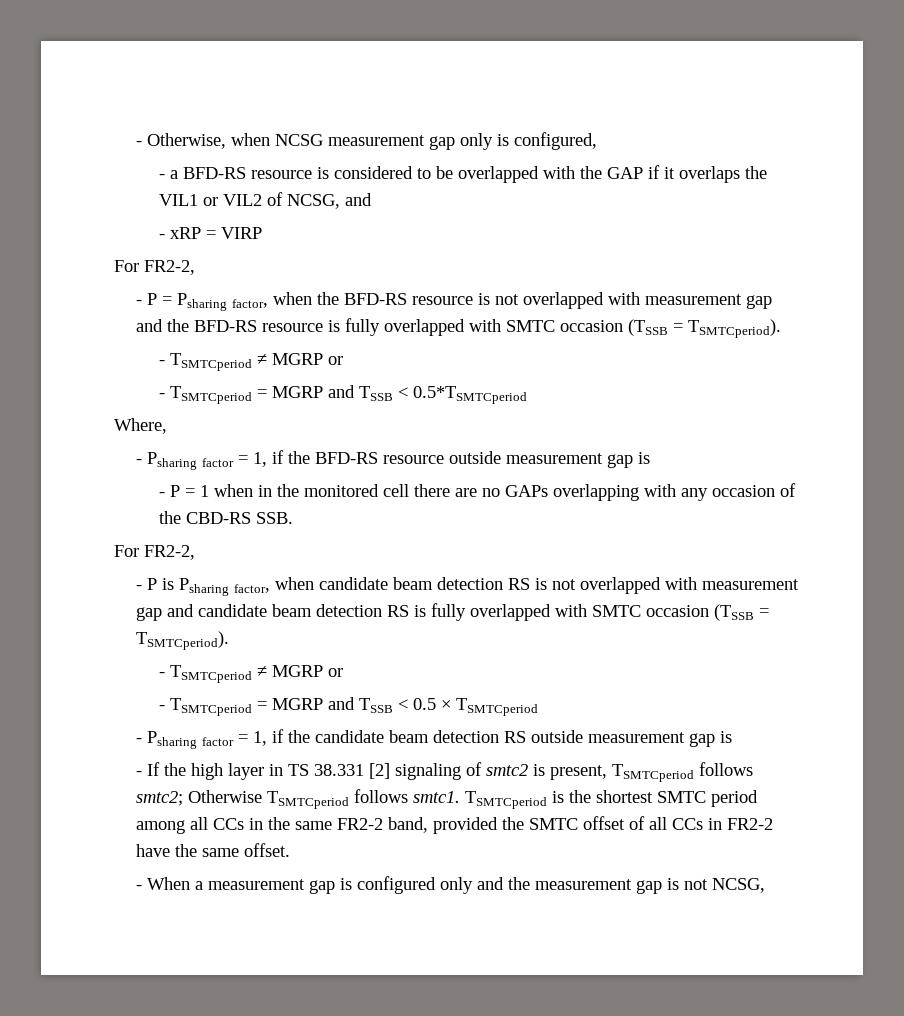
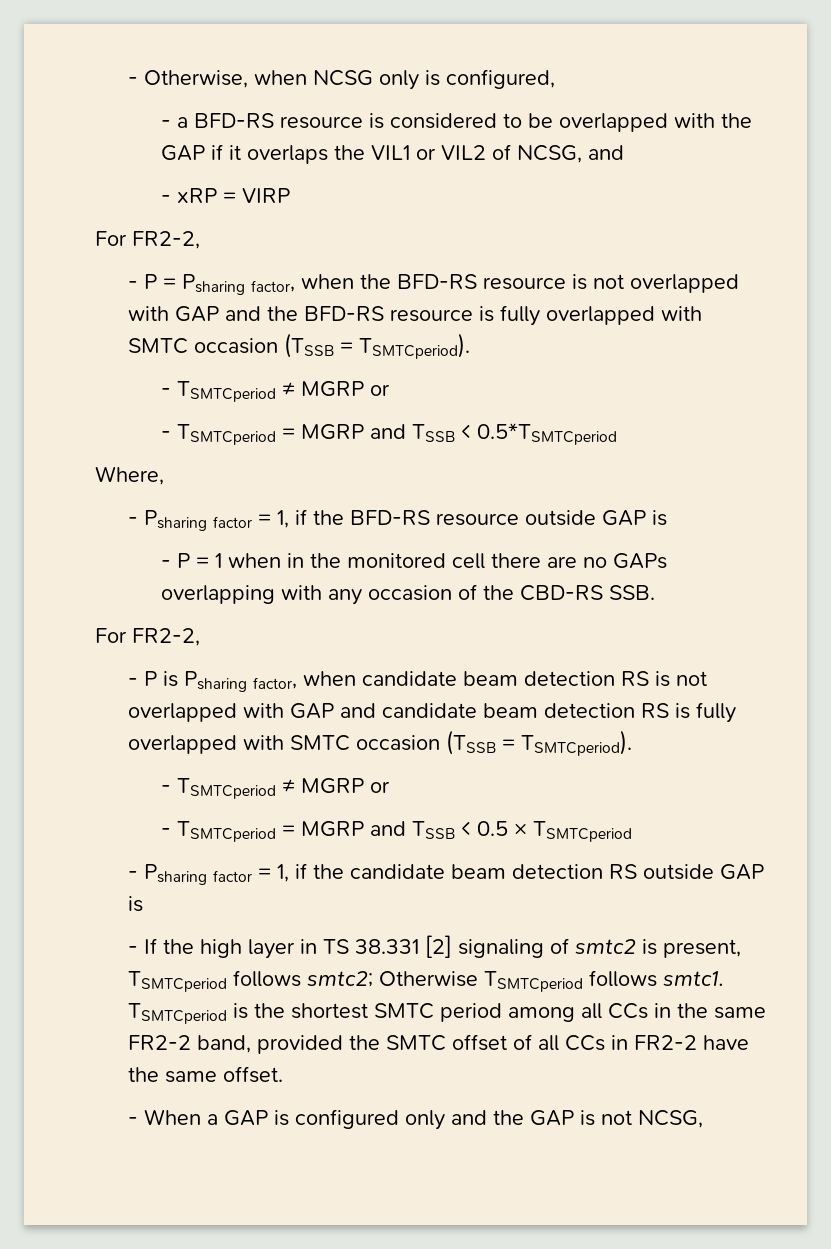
- - Otherwise, when NCSG measurement gap only is configured,
+ - Otherwise, when NCSG only is configured,
- - P = Psharing factor, when the BFD-RS resource is not overlapped with measurement gap and the BFD-RS resource is fully overlapped with SMTC occasion (TSSB = TSMTCperiod).
+ - P = Psharing factor, when the BFD-RS resource is not overlapped with GAP and the BFD-RS resource is fully overlapped with SMTC occasion (TSSB = TSMTCperiod).
- - Psharing factor = 1, if the BFD-RS resource outside measurement gap is
+ - Psharing factor = 1, if the BFD-RS resource outside GAP is
- - P is Psharing factor, when candidate beam detection RS is not overlapped with measurement gap and candidate beam detection RS is fully overlapped with SMTC occasion (TSSB = TSMTCperiod).
+ - P is Psharing factor, when candidate beam detection RS is not overlapped with GAP and candidate beam detection RS is fully overlapped with SMTC occasion (TSSB = TSMTCperiod).
- - Psharing factor = 1, if the candidate beam detection RS outside measurement gap is
+ - Psharing factor = 1, if the candidate beam detection RS outside GAP is
- - When a measurement gap is configured only and the measurement gap is not NCSG,
+ - When a GAP is configured only and the GAP is not NCSG,

